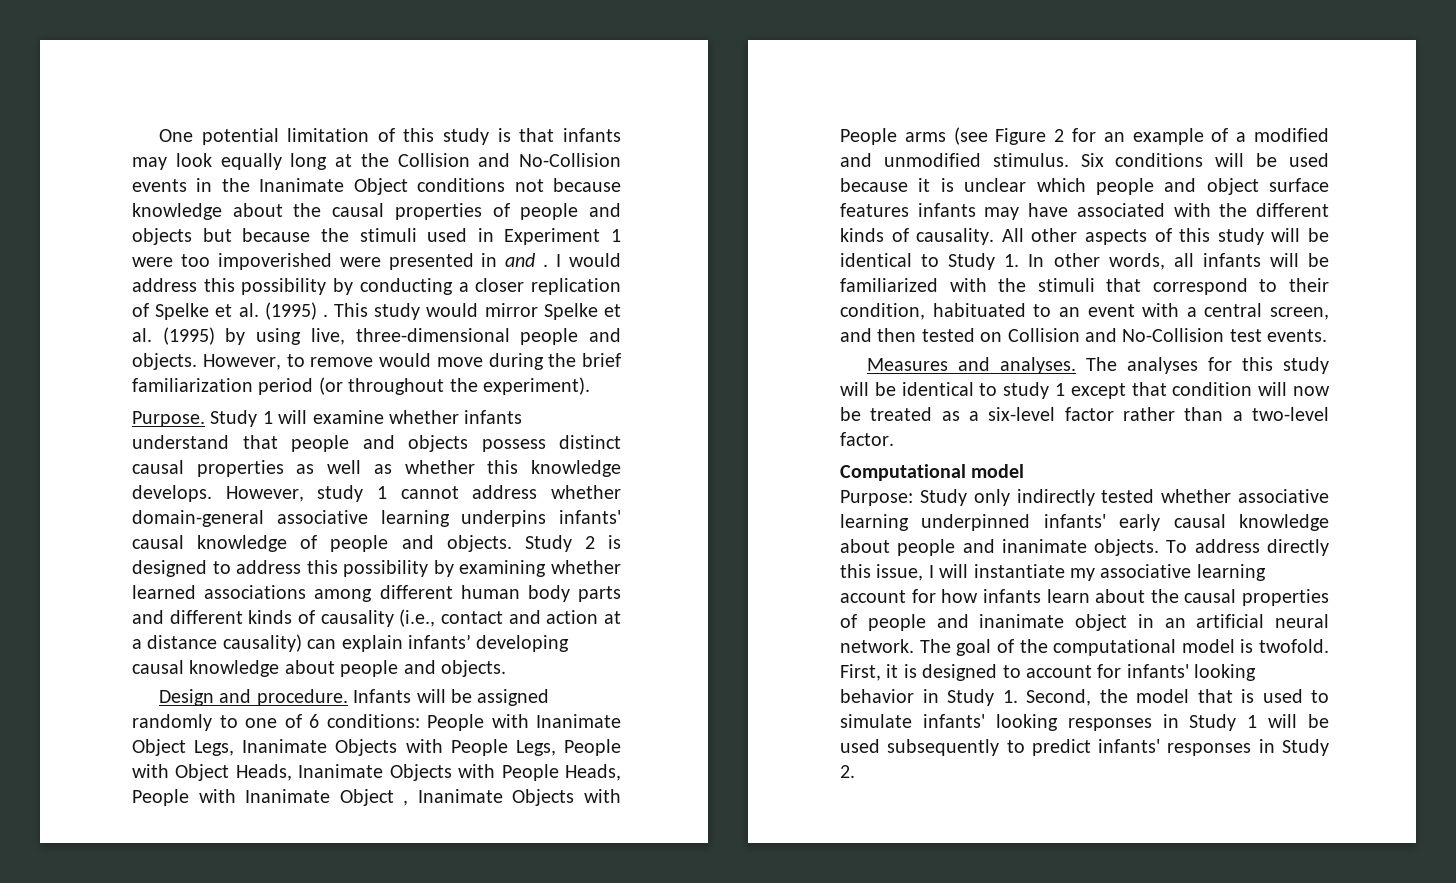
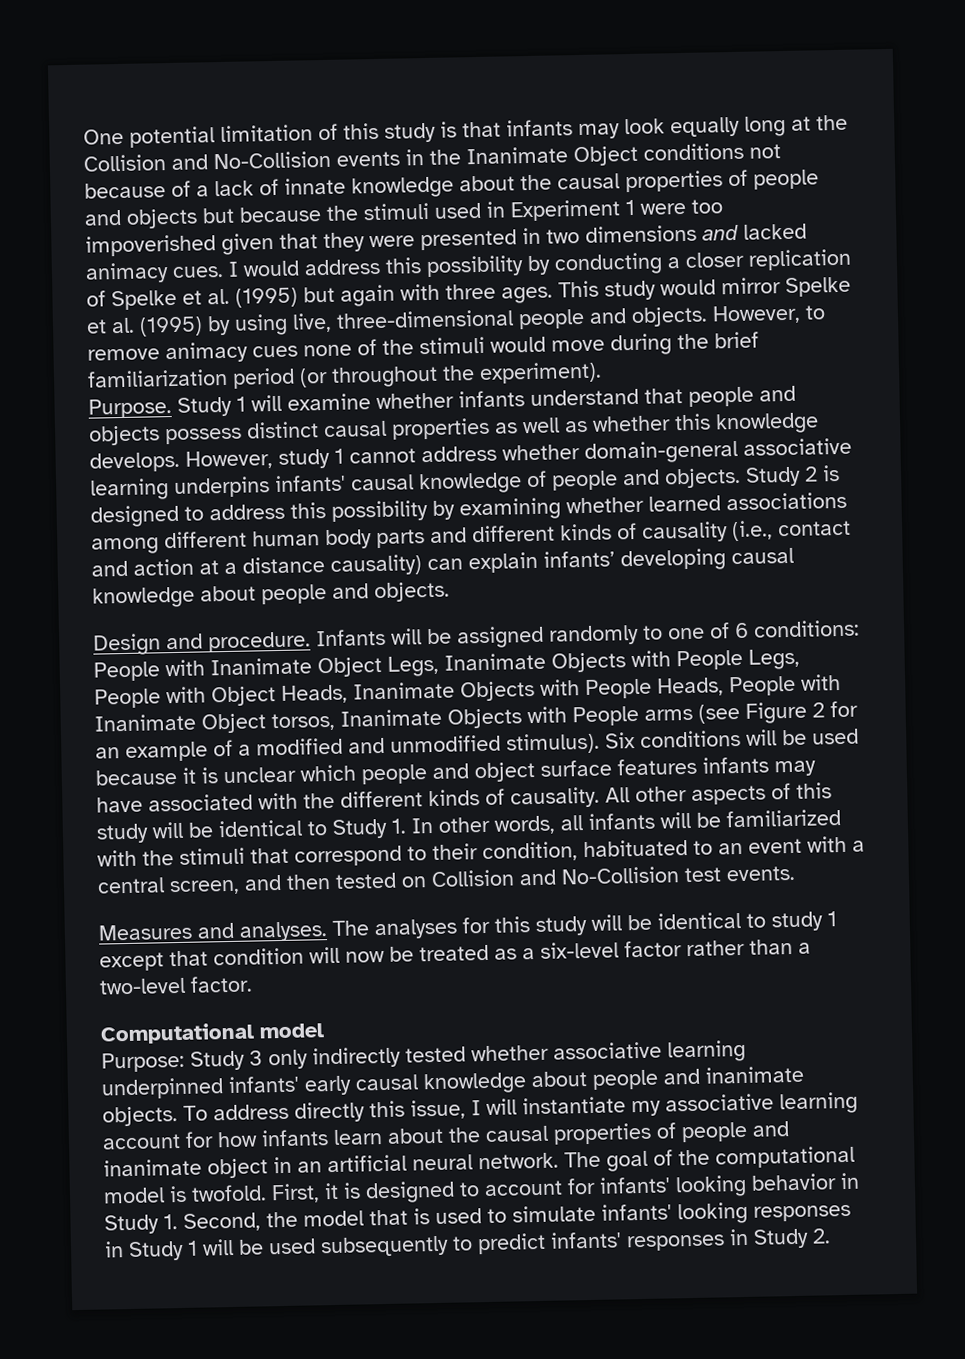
- One potential limitation of this study is that infants may look equally long at the Collision and No-Collision events in the Inanimate Object conditions not because knowledge about the causal properties of people and objects but because the stimuli used in Experiment 1 were too impoverished were presented in and .
+ One potential limitation of this study is that infants may look equally long at the Collision and No-Collision events in the Inanimate Object conditions not because of a lack of innate knowledge about the causal properties of people and objects but because the stimuli used in Experiment 1 were too impoverished given that they were presented in two dimensions and lacked animacy cues.
- I would address this possibility by conducting a closer replication of Spelke et al. (1995) .
+ I would address this possibility by conducting a closer replication of Spelke et al. (1995) but again with three ages.
- However, to remove would move during the brief familiarization period (or throughout the experiment).
+ However, to remove animacy cues none of the stimuli would move during the brief familiarization period (or throughout the experiment).
- Infants will be assigned randomly to one of 6 conditions: People with Inanimate Object Legs, Inanimate Objects with People Legs, People with Object Heads, Inanimate Objects with People Heads, People with Inanimate Object , Inanimate Objects with People arms (see Figure 2 for an example of a modified and unmodified stimulus.
+ Infants will be assigned randomly to one of 6 conditions: People with Inanimate Object Legs, Inanimate Objects with People Legs, People with Object Heads, Inanimate Objects with People Heads, People with Inanimate Object torsos, Inanimate Objects with People arms (see Figure 2 for an example of a modified and unmodified stimulus).
- Purpose: Study only indirectly tested whether associative learning underpinned infants' early causal knowledge about people and inanimate objects.
+ Purpose: Study 3 only indirectly tested whether associative learning underpinned infants' early causal knowledge about people and inanimate objects.

